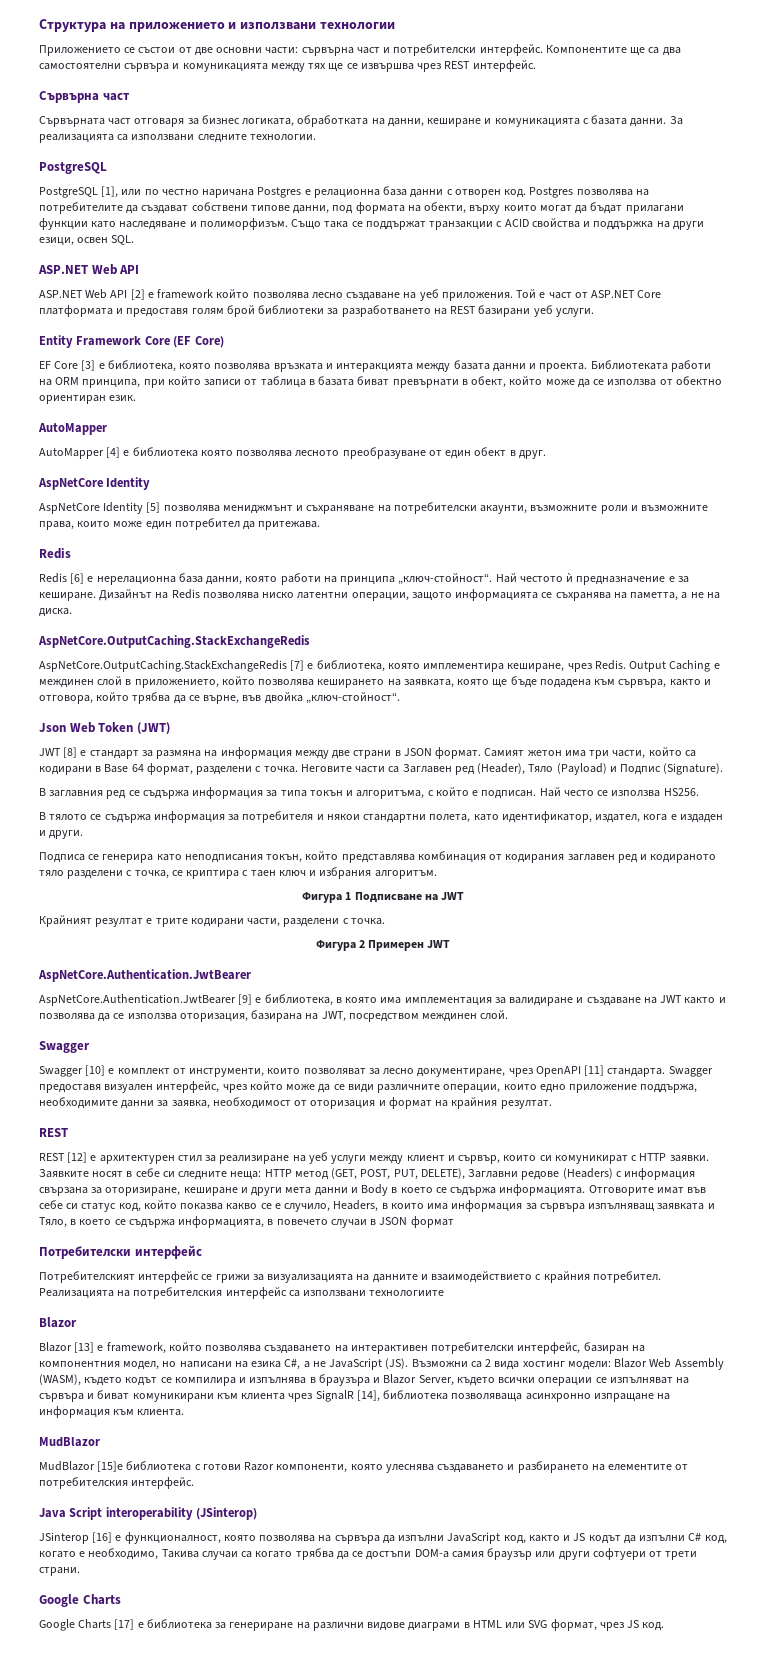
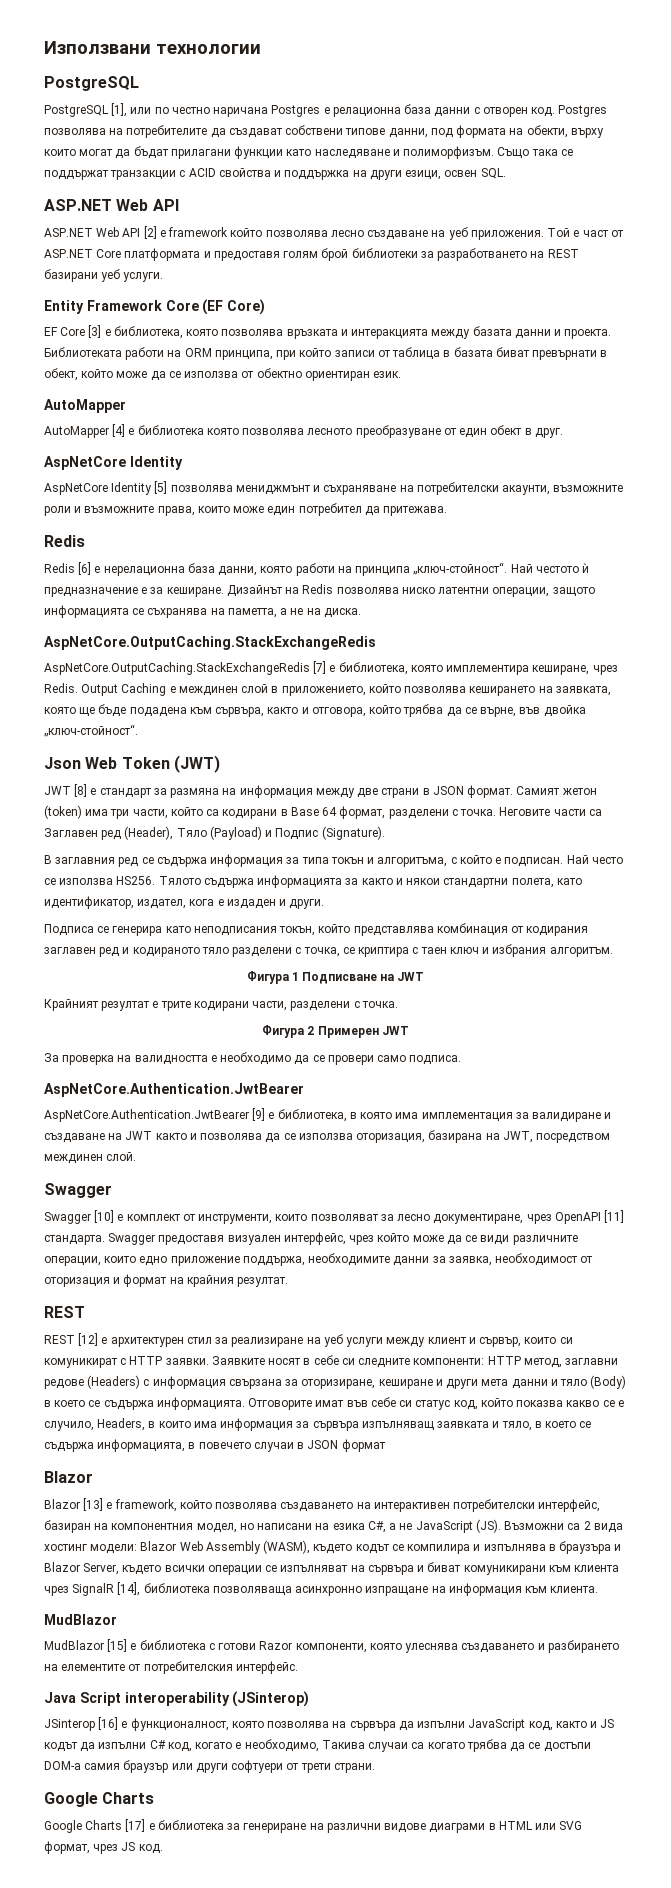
- Структура на приложението и използвани технологии
- Приложението се състои от две основни части: сървърна част и потребителски интерфейс. Компонентите ще са два самостоятелни сървъра и комуникацията между тях ще се извършва чрез REST интерфейс.
- Сървърна част
- Сървърната част отговаря за бизнес логиката, обработката на данни, кеширане и комуникацията с базата данни. За реализацията са използвани следните технологии.
+ Използвани технологии
- Самият жетон има три части, който са кодирани в Base 64 формат, разделени с точка.
+ Самият жетон (token) има три части, който са кодирани в Base 64 формат, разделени с точка.
- Най често се използва HS256.
- В тялото се съдържа информация за потребителя и някои стандартни полета, като идентификатор, издател, кога е издаден и други.
+ Най често се използва HS256. Тялото съдържа информацията за както и някои стандартни полета, като идентификатор, издател, кога е издаден и други.
+ За проверка на валидността е необходимо да се провери само подписа.
- Заявките носят в себе си следните неща: HTTP метод (GET, POST, PUT, DELETE), Заглавни редове (Headers) с информация свързана за оторизиране, кеширане и други мета данни и Body в което се съдържа информацията.
+ Заявките носят в себе си следните компоненти: HTTP метод, заглавни редове (Headers) с информация свързана за оторизиране, кеширане и други мета данни и тяло (Body) в което се съдържа информацията.
- Отговорите имат във себе си статус код, който показва какво се е случило, Headers, в които има информация за сървъра изпълняващ заявката и Тяло, в което се съдържа информацията, в повечето случаи в JSON формат
+ Отговорите имат във себе си статус код, който показва какво се е случило, Headers, в които има информация за сървъра изпълняващ заявката и тяло, в което се съдържа информацията, в повечето случаи в JSON формат
- Потребителски интерфейс
- Потребителският интерфейс се грижи за визуализацията на данните и взаимодействието с крайния потребител. Реализацията на потребителския интерфейс са използвани технологиите
- MudBlazor [15]е библиотека с готови Razor компоненти, която улеснява създаването и разбирането на елементите от потребителския интерфейс.
+ MudBlazor [15] е библиотека с готови Razor компоненти, която улеснява създаването и разбирането на елементите от потребителския интерфейс.

